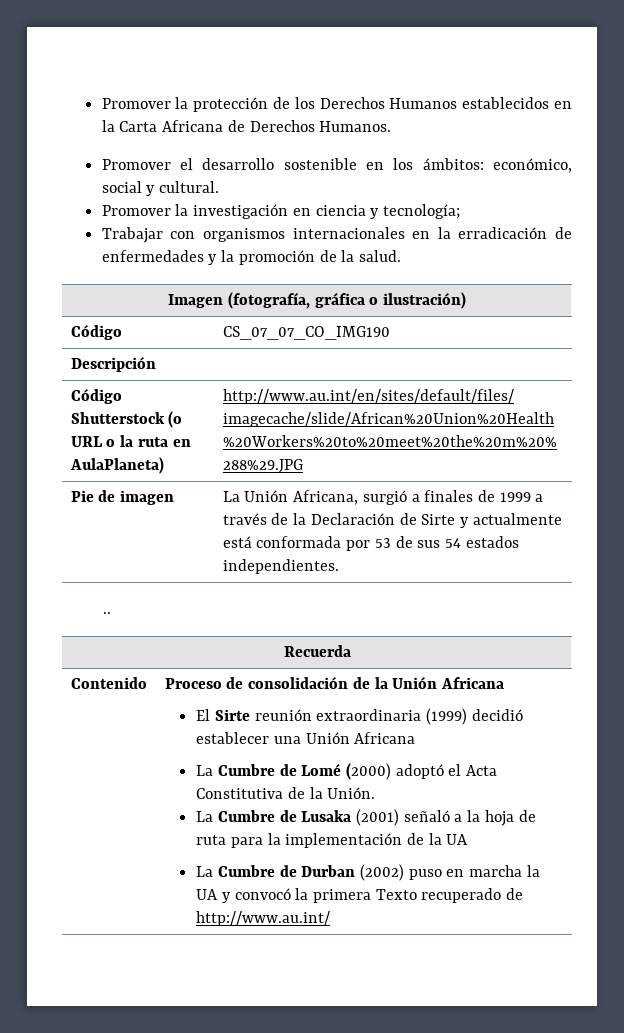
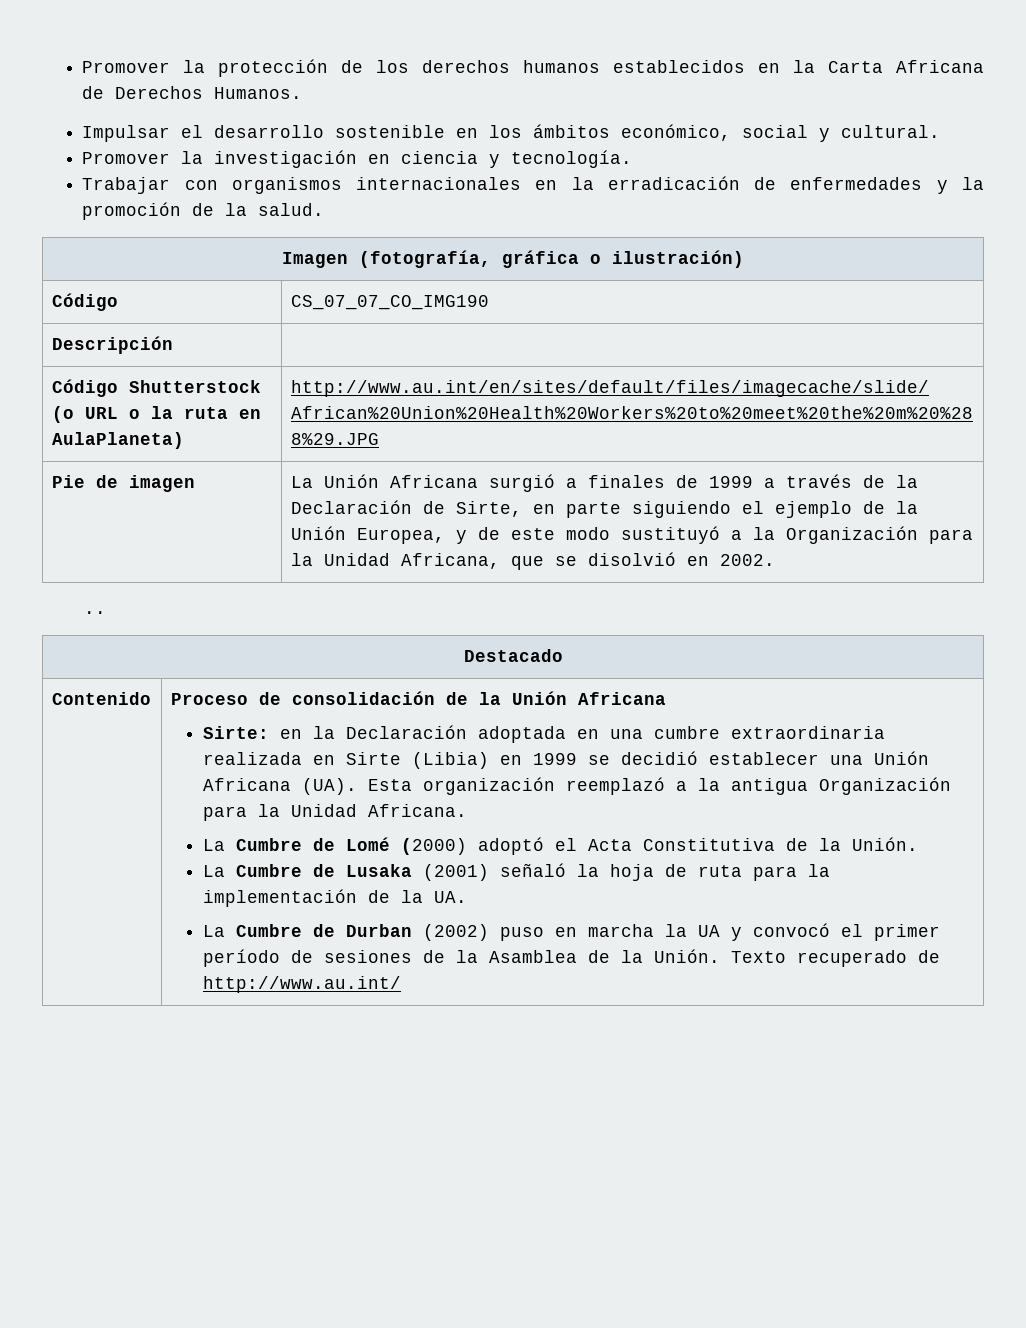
- Promover la protección de los Derechos Humanos establecidos en la Carta Africana de Derechos Humanos.
+ Promover la protección de los derechos humanos establecidos en la Carta Africana de Derechos Humanos.
- Promover el desarrollo sostenible en los ámbitos: económico, social y cultural.
+ Impulsar el desarrollo sostenible en los ámbitos económico, social y cultural.
- Promover la investigación en ciencia y tecnología;
+ Promover la investigación en ciencia y tecnología.
- La Unión Africana, surgió a finales de 1999 a través de la Declaración de Sirte y actualmente está conformada por 53 de sus 54 estados independientes.
+ La Unión Africana surgió a finales de 1999 a través de la Declaración de Sirte, en parte siguiendo el ejemplo de la Unión Europea, y de este modo sustituyó a la Organización para la Unidad Africana, que se disolvió en 2002.
- Recuerda
+ Destacado
- El Sirte reunión extraordinaria (1999) decidió establecer una Unión Africana
+ Sirte: en la Declaración adoptada en una cumbre extraordinaria realizada en Sirte (Libia) en 1999 se decidió establecer una Unión Africana (UA). Esta organización reemplazó a la antigua Organización para la Unidad Africana.
- La Cumbre de Lusaka (2001) señaló a la hoja de ruta para la implementación de la UA
+ La Cumbre de Lusaka (2001) señaló la hoja de ruta para la implementación de la UA.
- La Cumbre de Durban (2002) puso en marcha la UA y convocó la primera Texto recuperado de http://www.au.int/
+ La Cumbre de Durban (2002) puso en marcha la UA y convocó el primer período de sesiones de la Asamblea de la Unión. Texto recuperado de http://www.au.int/

